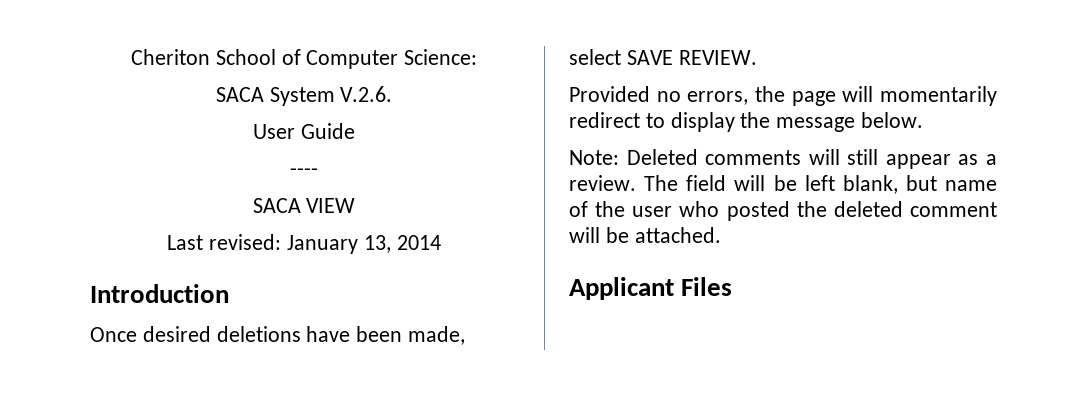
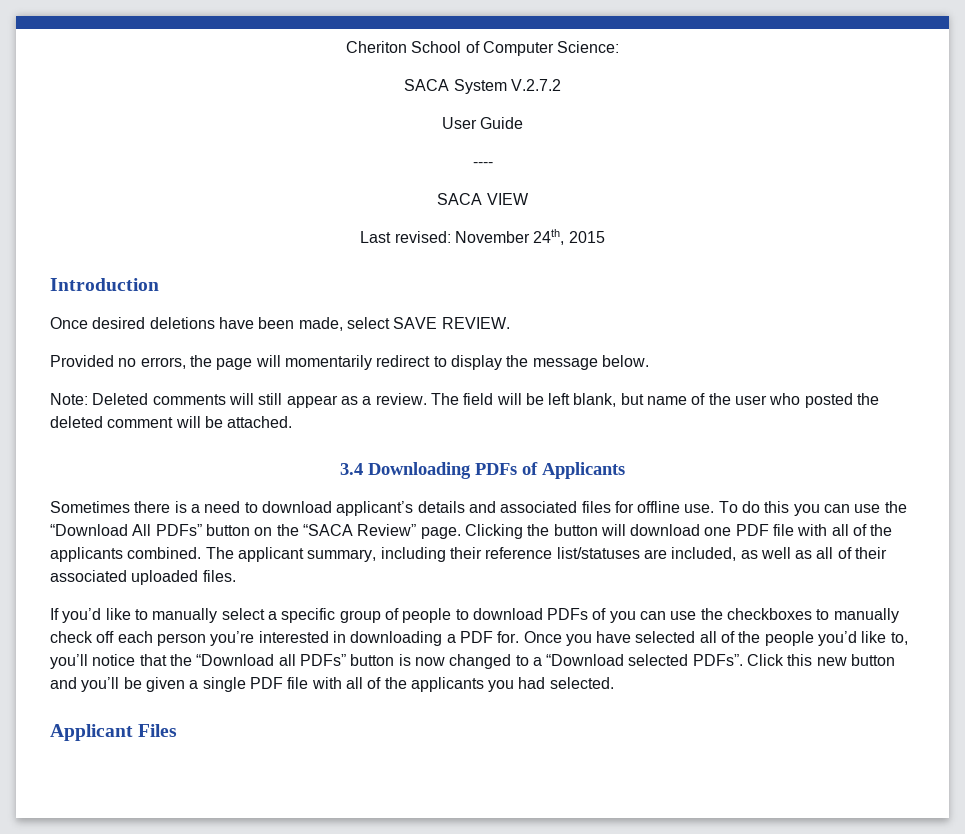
- SACA System V.2.6.
+ SACA System V.2.7.2
- Last revised: January 13, 2014
+ Last revised: November 24th, 2015
+ 3.4 Downloading PDFs of Applicants
+ Sometimes there is a need to download applicant’s details and associated files for offline use. To do this you can use the “Download All PDFs” button on the “SACA Review” page. Clicking the button will download one PDF file with all of the applicants combined. The applicant summary, including their reference list/statuses are included, as well as all of their associated uploaded files.
+ If you’d like to manually select a specific group of people to download PDFs of you can use the checkboxes to manually check off each person you’re interested in downloading a PDF for. Once you have selected all of the people you’d like to, you’ll notice that the “Download all PDFs” button is now changed to a “Download selected PDFs”. Click this new button and you’ll be given a single PDF file with all of the applicants you had selected.

